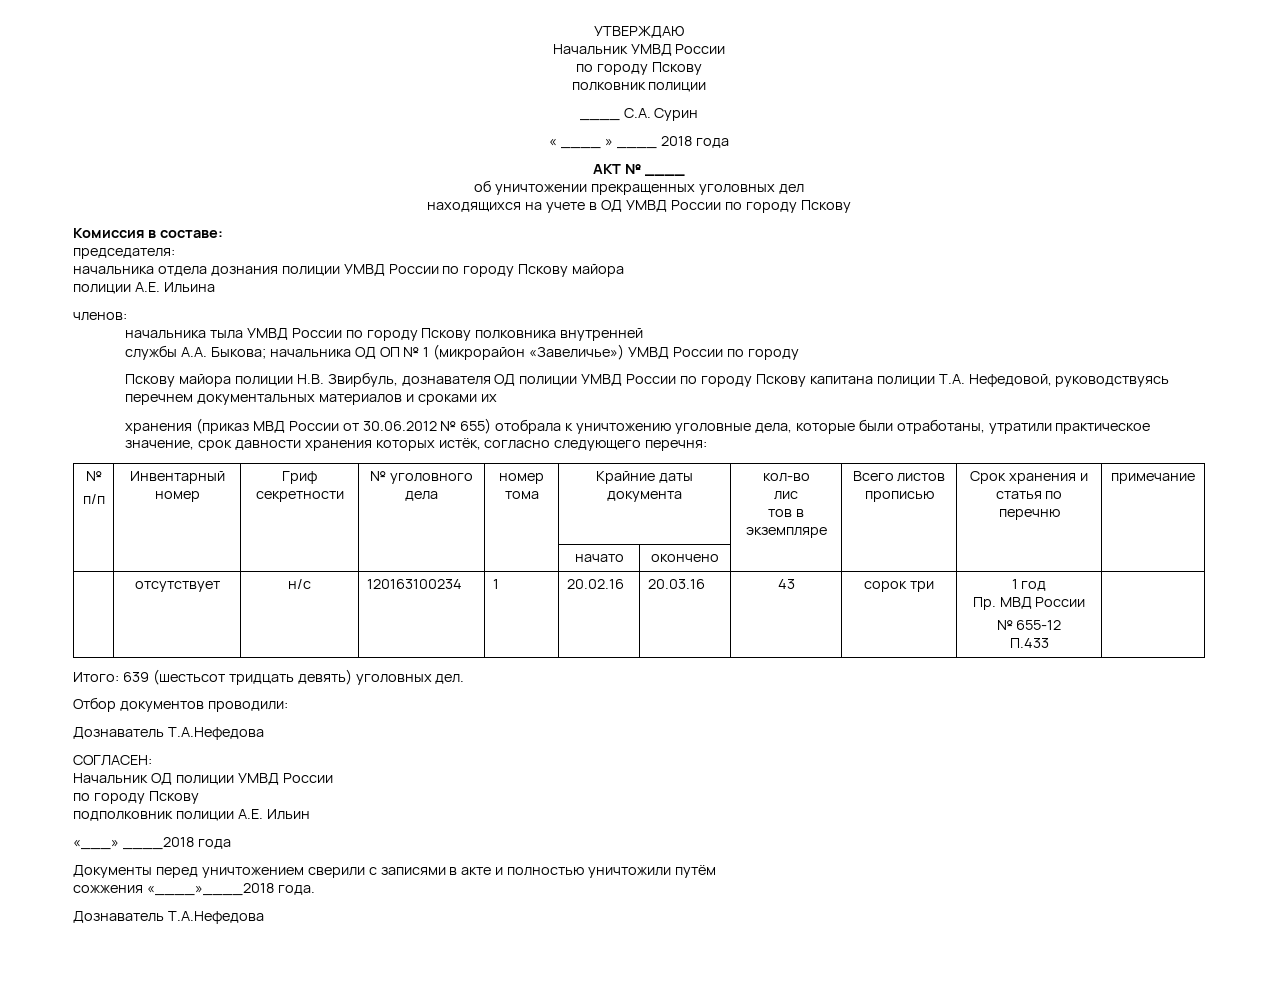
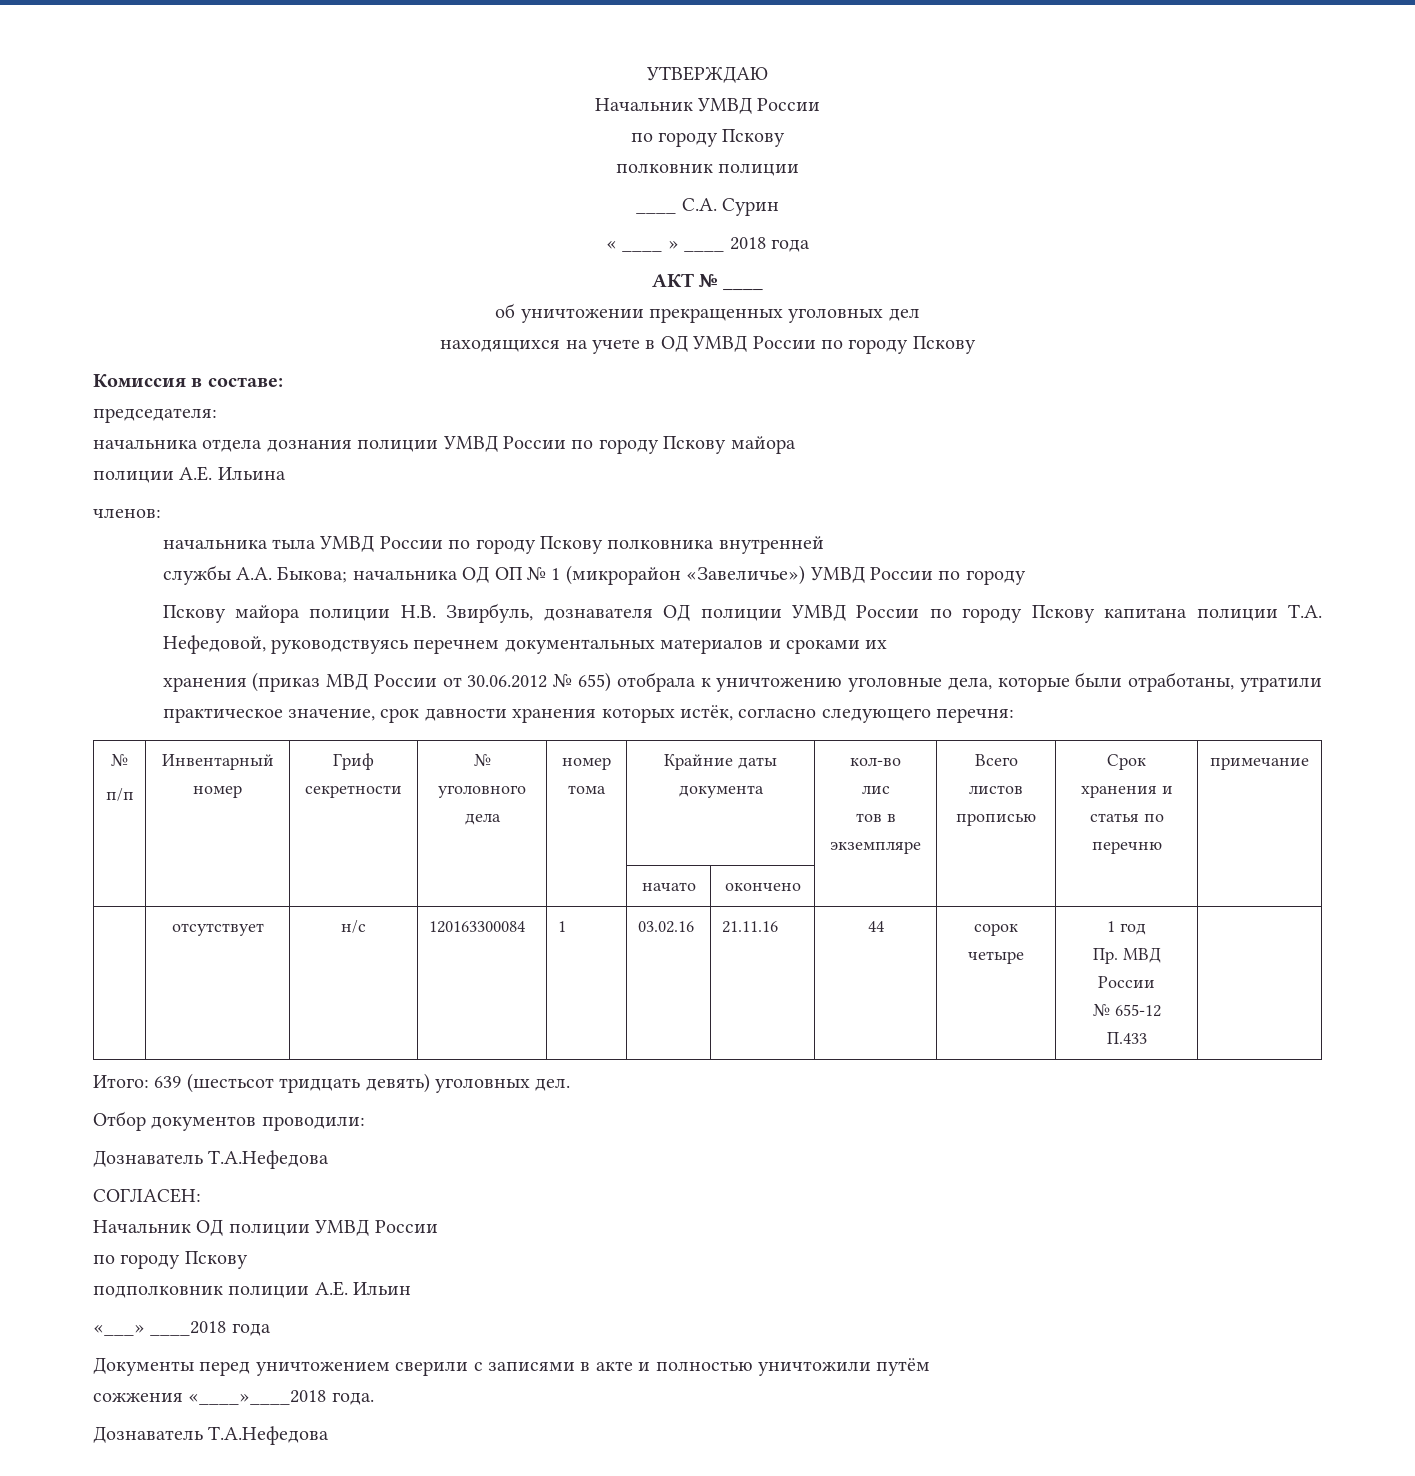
- | отсутствует | н/с | 120163100234 | 1 | 20.02.16 | 20.03.16 | 43 | сорок три | 1 год
+ | отсутствует | н/с | 120163300084 | 1 | 03.02.16 | 21.11.16 | 44 | сорок четыре | 1 год

